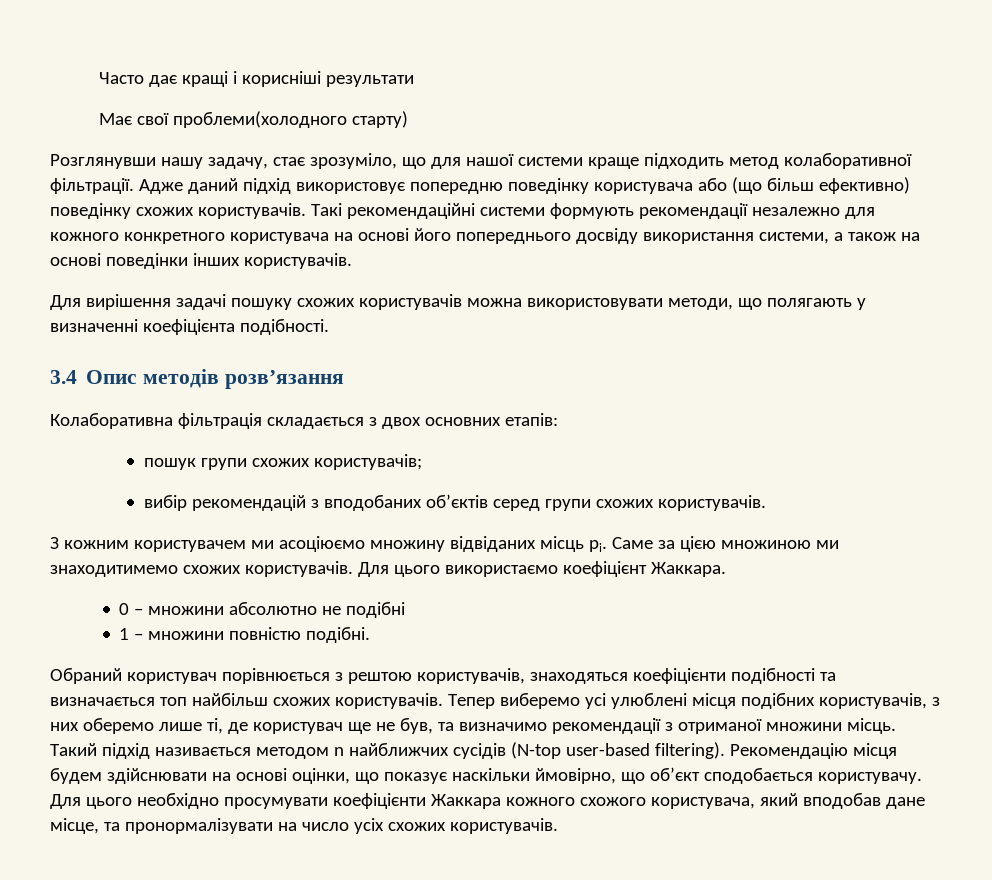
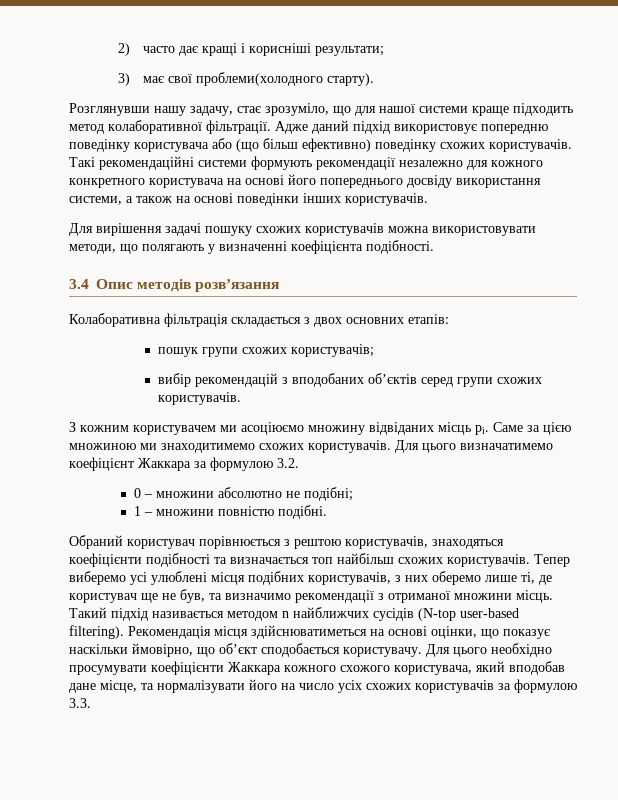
- Часто дає кращі і корисніші результати
- Має свої проблеми(холодного старту)
+ 2) часто дає кращі і корисніші результати;
+ 3) має свої проблеми(холодного старту).
- Для цього використаємо коефіцієнт Жаккара.
+ Для цього визначатимемо коефіцієнт Жаккара за формулою 3.2.
- 0 – множини абсолютно не подібні
+ 0 – множини абсолютно не подібні;
- Рекомендацію місця будем здійснювати на основі оцінки, що показує наскільки ймовірно, що об’єкт сподобається користувачу.
+ Рекомендація місця здійснюватиметься на основі оцінки, що показує наскільки ймовірно, що об’єкт сподобається користувачу.
- Для цього необхідно просумувати коефіцієнти Жаккара кожного схожого користувача, який вподобав дане місце, та пронормалізувати на число усіх схожих користувачів.
+ Для цього необхідно просумувати коефіцієнти Жаккара кожного схожого користувача, який вподобав дане місце, та нормалізувати його на число усіх схожих користувачів за формулою 3.3.

